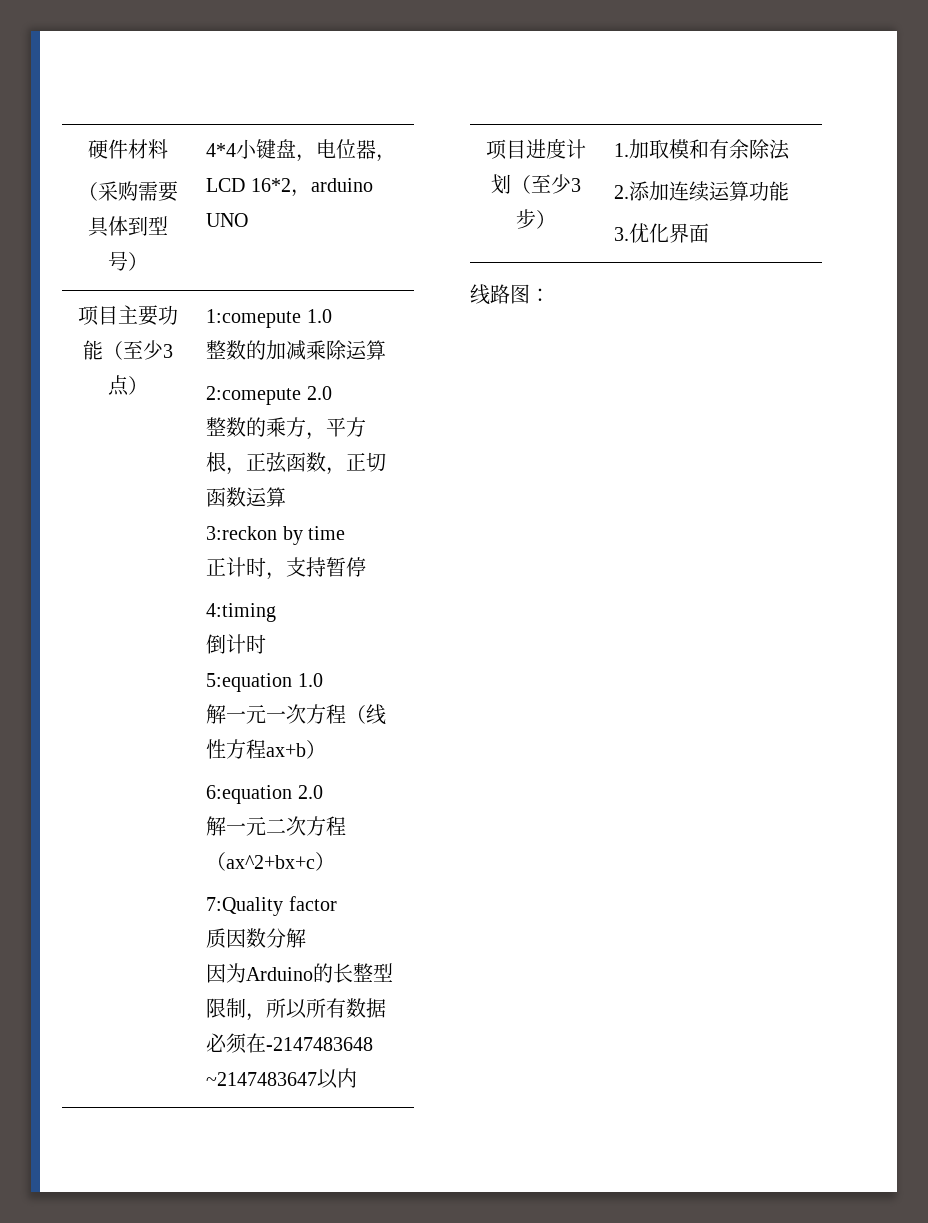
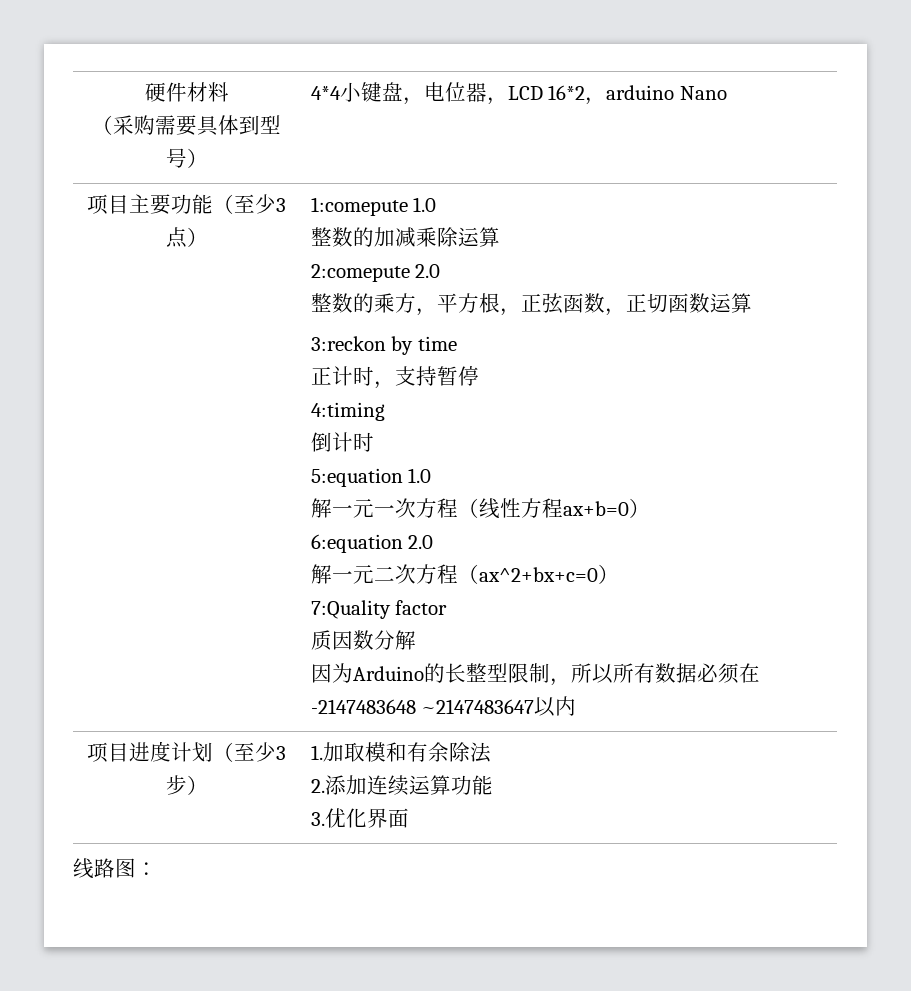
  硬件材料
- （采购需要具体到型号） | 4*4小键盘，电位器，LCD 16*2，arduino UNO
+ （采购需要具体到型号） | 4*4小键盘，电位器，LCD 16*2，arduino Nano
- 解一元一次方程（线性方程ax+b）
+ 解一元一次方程（线性方程ax+b=0）
- 解一元二次方程（ax^2+bx+c）
+ 解一元二次方程（ax^2+bx+c=0）

